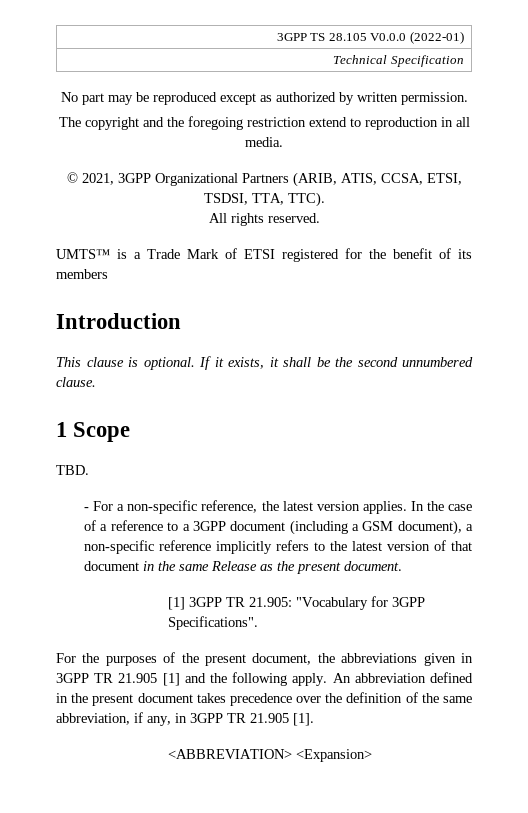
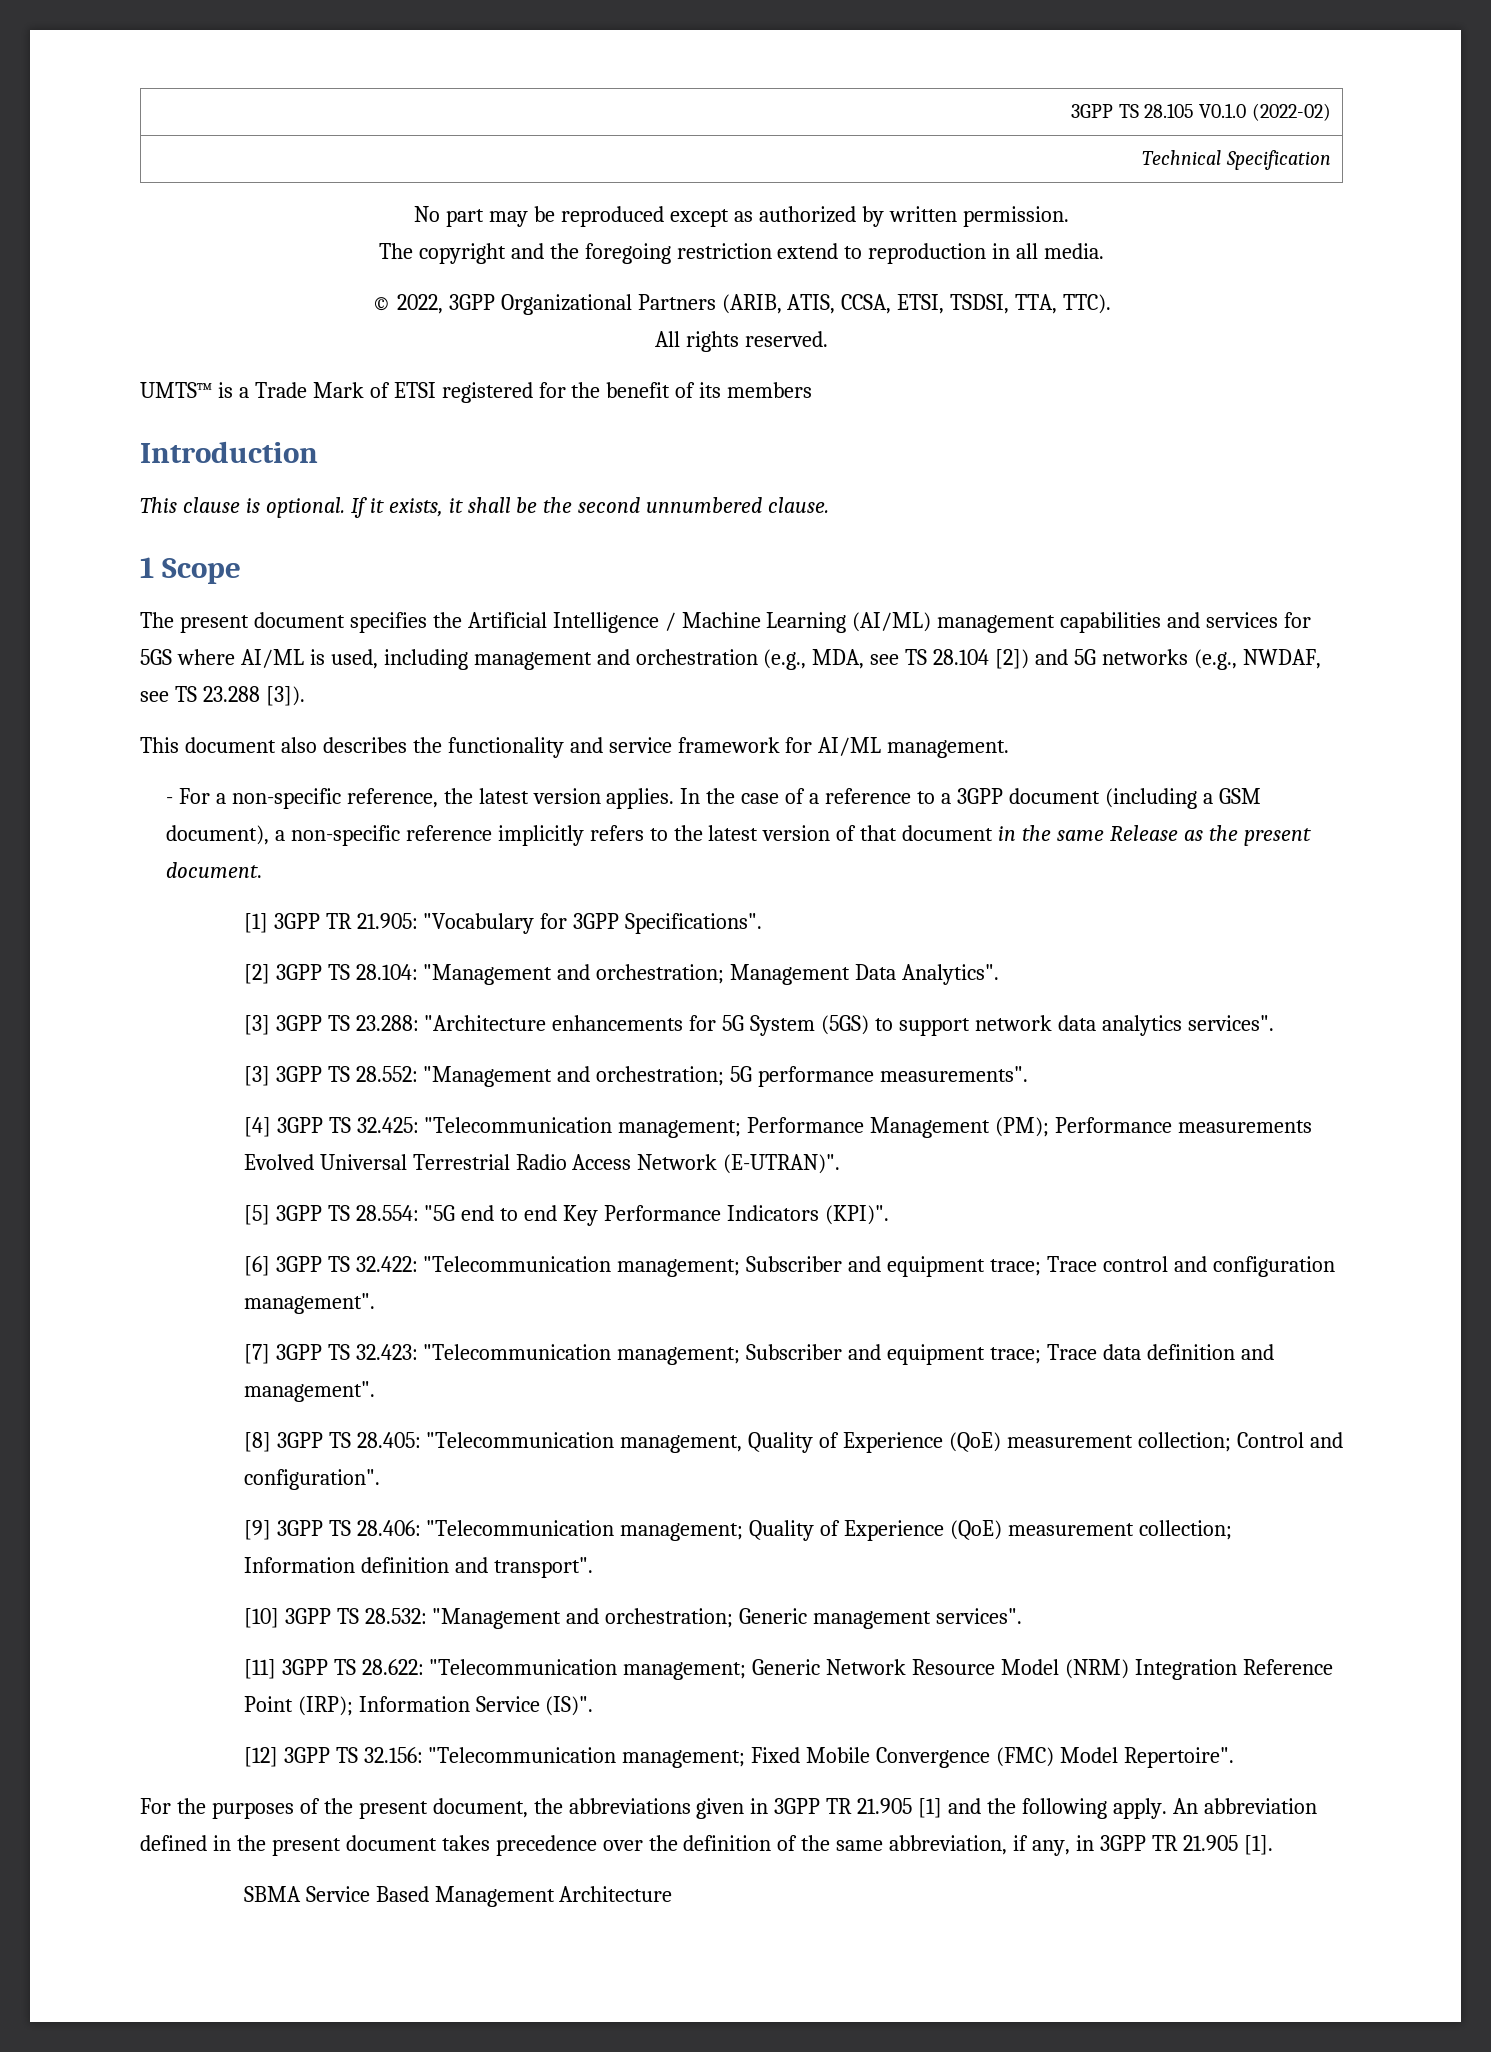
- 3GPP TS 28.105 V0.0.0 (2022-01)
+ 3GPP TS 28.105 V0.1.0 (2022-02)
- © 2021, 3GPP Organizational Partners (ARIB, ATIS, CCSA, ETSI, TSDSI, TTA, TTC).
+ © 2022, 3GPP Organizational Partners (ARIB, ATIS, CCSA, ETSI, TSDSI, TTA, TTC).
- TBD.
+ The present document specifies the Artificial Intelligence / Machine Learning (AI/ML) management capabilities and services for 5GS where AI/ML is used, including management and orchestration (e.g., MDA, see TS 28.104 [2]) and 5G networks (e.g., NWDAF, see TS 23.288 [3]).
+ This document also describes the functionality and service framework for AI/ML management.
+ [2] 3GPP TS 28.104: "Management and orchestration; Management Data Analytics".
+ [3] 3GPP TS 23.288: "Architecture enhancements for 5G System (5GS) to support network data analytics services".
+ [3] 3GPP TS 28.552: "Management and orchestration; 5G performance measurements".
+ [4] 3GPP TS 32.425: "Telecommunication management; Performance Management (PM); Performance measurements Evolved Universal Terrestrial Radio Access Network (E-UTRAN)".
+ [5] 3GPP TS 28.554: "5G end to end Key Performance Indicators (KPI)".
+ [6] 3GPP TS 32.422: "Telecommunication management; Subscriber and equipment trace; Trace control and configuration management".
+ [7] 3GPP TS 32.423: "Telecommunication management; Subscriber and equipment trace; Trace data definition and management".
+ [8] 3GPP TS 28.405: "Telecommunication management, Quality of Experience (QoE) measurement collection; Control and configuration".
+ [9] 3GPP TS 28.406: "Telecommunication management; Quality of Experience (QoE) measurement collection; Information definition and transport".
+ [10] 3GPP TS 28.532: "Management and orchestration; Generic management services".
+ [11] 3GPP TS 28.622: "Telecommunication management; Generic Network Resource Model (NRM) Integration Reference Point (IRP); Information Service (IS)".
+ [12] 3GPP TS 32.156: "Telecommunication management; Fixed Mobile Convergence (FMC) Model Repertoire".
- <ABBREVIATION> <Expansion>
+ SBMA Service Based Management Architecture

